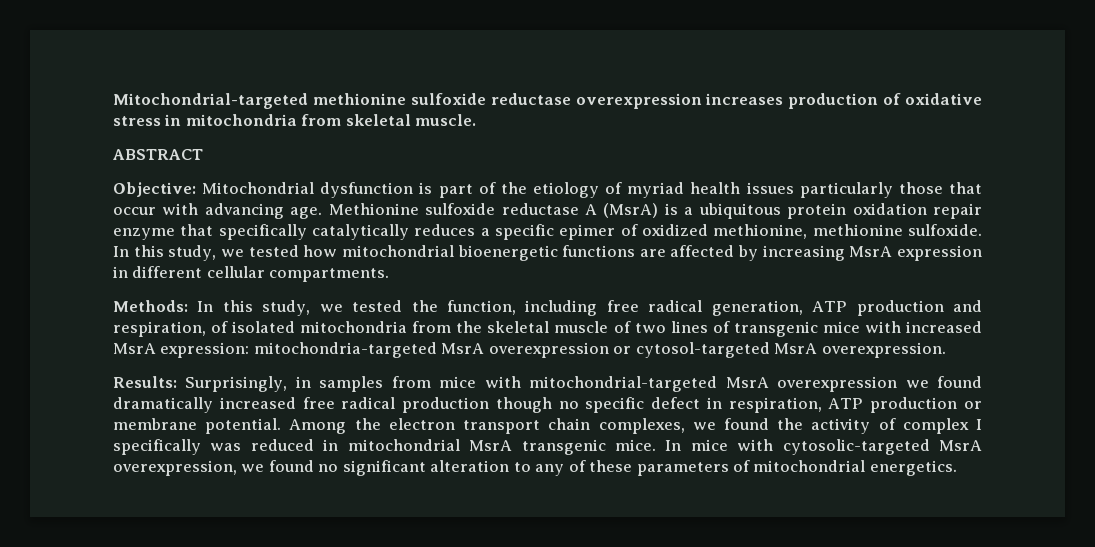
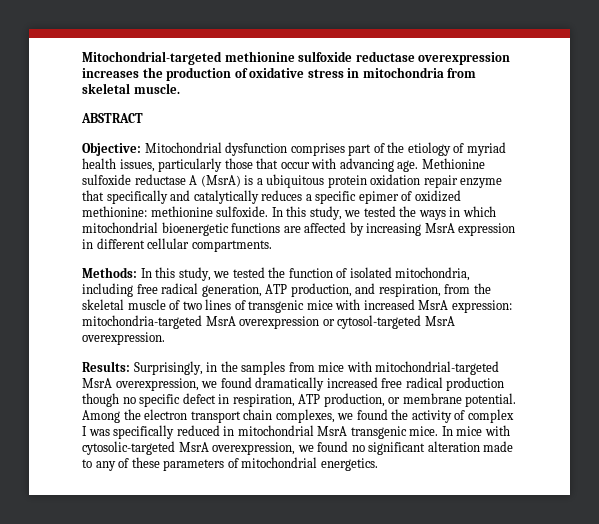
- Mitochondrial-targeted methionine sulfoxide reductase overexpression increases production of oxidative stress in mitochondria from skeletal muscle.
+ Mitochondrial-targeted methionine sulfoxide reductase overexpression increases the production of oxidative stress in mitochondria from skeletal muscle.
- Objective: Mitochondrial dysfunction is part of the etiology of myriad health issues particularly those that occur with advancing age.
+ Objective: Mitochondrial dysfunction comprises part of the etiology of myriad health issues, particularly those that occur with advancing age.
- Methionine sulfoxide reductase A (MsrA) is a ubiquitous protein oxidation repair enzyme that specifically catalytically reduces a specific epimer of oxidized methionine, methionine sulfoxide.
+ Methionine sulfoxide reductase A (MsrA) is a ubiquitous protein oxidation repair enzyme that specifically and catalytically reduces a specific epimer of oxidized methionine: methionine sulfoxide.
- In this study, we tested how mitochondrial bioenergetic functions are affected by increasing MsrA expression in different cellular compartments.
+ In this study, we tested the ways in which mitochondrial bioenergetic functions are affected by increasing MsrA expression in different cellular compartments.
- Methods: In this study, we tested the function, including free radical generation, ATP production and respiration, of isolated mitochondria from the skeletal muscle of two lines of transgenic mice with increased MsrA expression: mitochondria-targeted MsrA overexpression or cytosol-targeted MsrA overexpression.
+ Methods: In this study, we tested the function of isolated mitochondria, including free radical generation, ATP production, and respiration, from the skeletal muscle of two lines of transgenic mice with increased MsrA expression: mitochondria-targeted MsrA overexpression or cytosol-targeted MsrA overexpression.
- Results: Surprisingly, in samples from mice with mitochondrial-targeted MsrA overexpression we found dramatically increased free radical production though no specific defect in respiration, ATP production or membrane potential.
+ Results: Surprisingly, in the samples from mice with mitochondrial-targeted MsrA overexpression, we found dramatically increased free radical production though no specific defect in respiration, ATP production, or membrane potential.
- Among the electron transport chain complexes, we found the activity of complex I specifically was reduced in mitochondrial MsrA transgenic mice.
+ Among the electron transport chain complexes, we found the activity of complex I was specifically reduced in mitochondrial MsrA transgenic mice.
- In mice with cytosolic-targeted MsrA overexpression, we found no significant alteration to any of these parameters of mitochondrial energetics.
+ In mice with cytosolic-targeted MsrA overexpression, we found no significant alteration made to any of these parameters of mitochondrial energetics.

